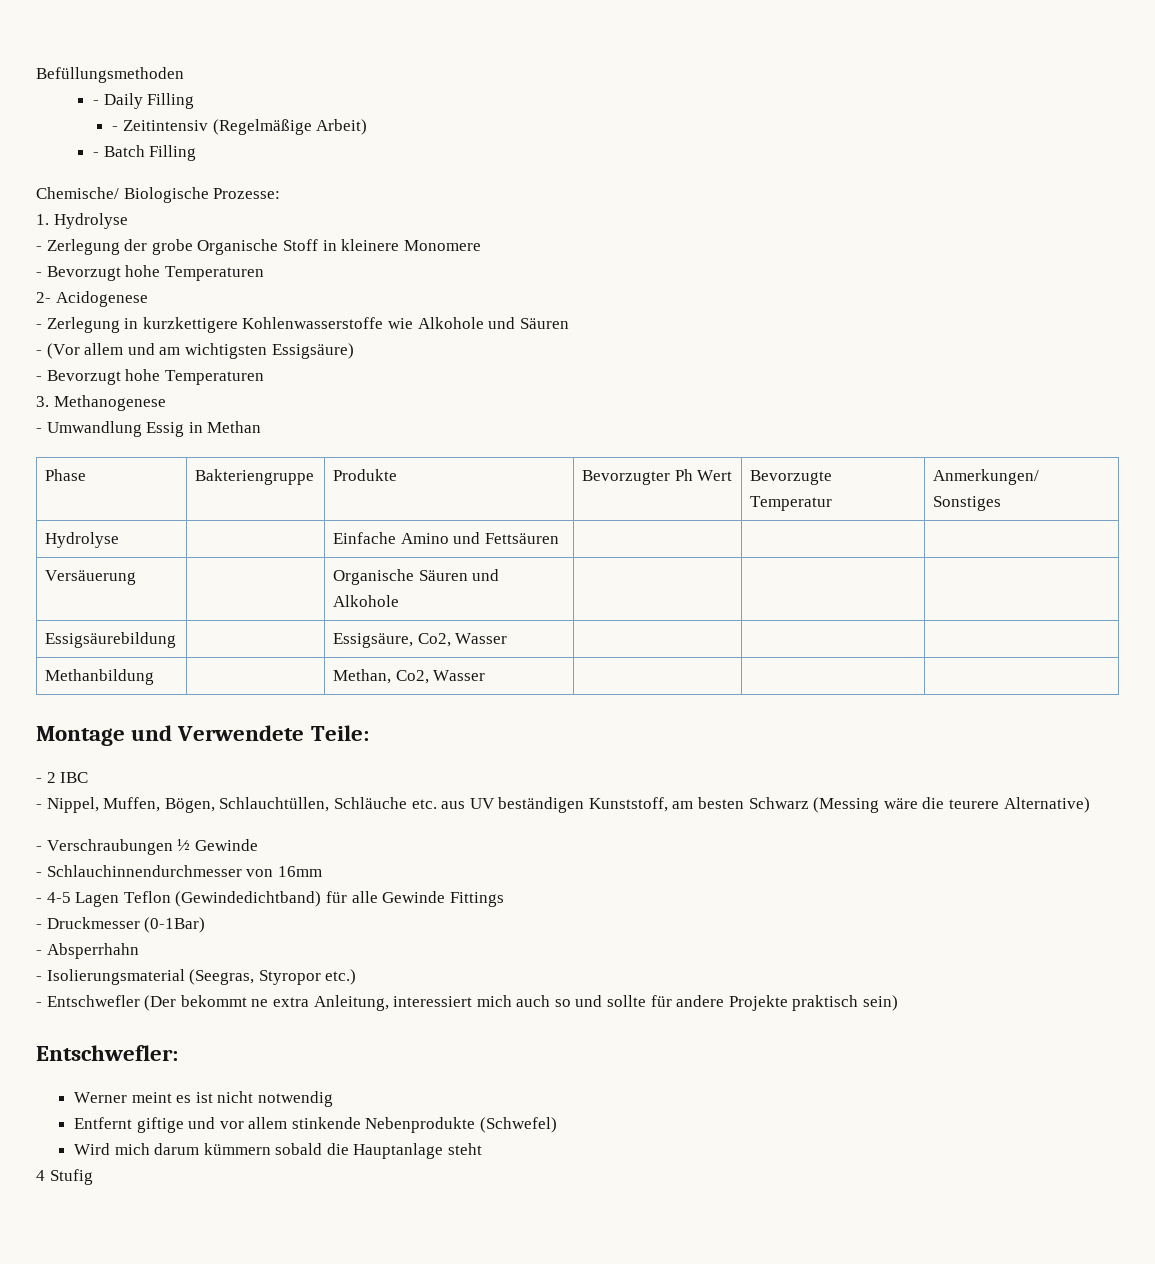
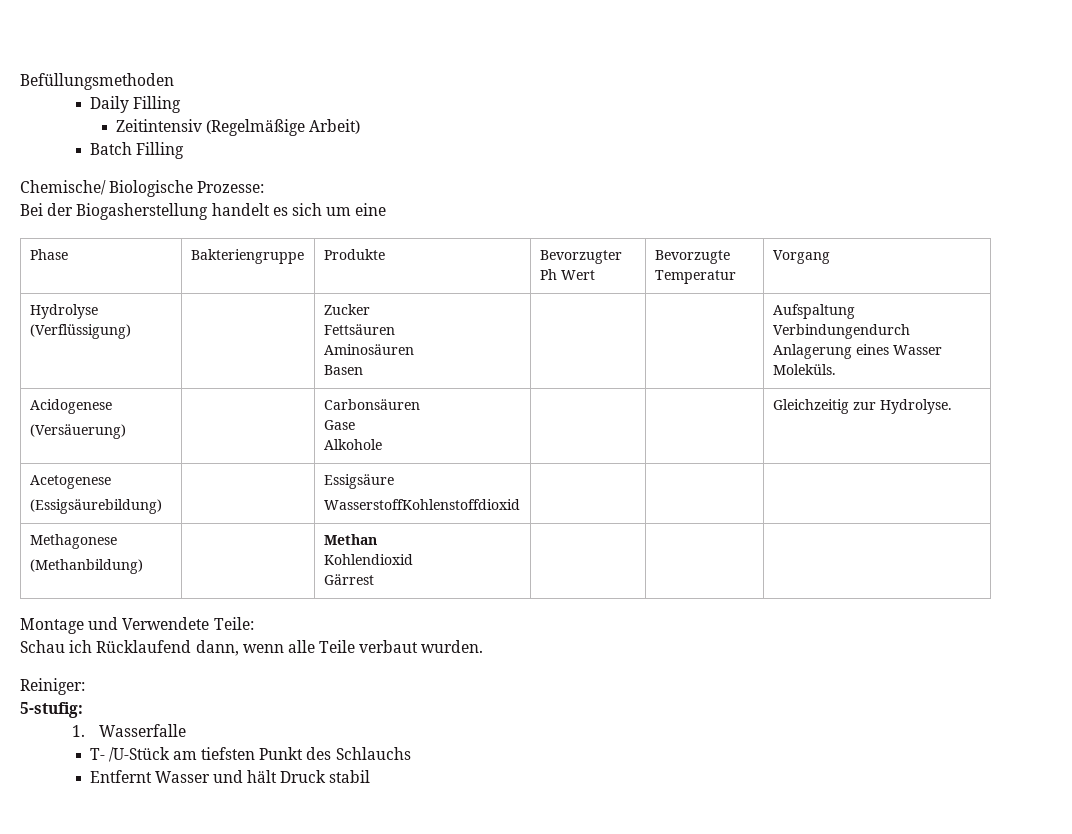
- - Daily Filling
+ Daily Filling
- - Zeitintensiv (Regelmäßige Arbeit)
+ Zeitintensiv (Regelmäßige Arbeit)
- - Batch Filling
+ Batch Filling
- 1. Hydrolyse
- - Zerlegung der grobe Organische Stoff in kleinere Monomere
- - Bevorzugt hohe Temperaturen
- 2- Acidogenese
- - Zerlegung in kurzkettigere Kohlenwasserstoffe wie Alkohole und Säuren
- - (Vor allem und am wichtigsten Essigsäure)
- - Bevorzugt hohe Temperaturen
- 3. Methanogenese
- - Umwandlung Essig in Methan
+ Bei der Biogasherstellung handelt es sich um eine
- Phase | Bakteriengruppe | Produkte | Bevorzugter Ph Wert | Bevorzugte Temperatur | Anmerkungen/ Sonstiges
- Hydrolyse | | Einfache Amino und Fettsäuren | | |
- Versäuerung | | Organische Säuren und Alkohole | | |
- Essigsäurebildung | | Essigsäure, Co2, Wasser | | |
- Methanbildung | | Methan, Co2, Wasser | | |
+ Phase | Bakteriengruppe | Produkte | Bevorzugter Ph Wert | Bevorzugte Temperatur | Vorgang
+ Hydrolyse (Verflüssigung) | | Zucker
+ Fettsäuren
+ Aminosäuren
+ Basen | | | Aufspaltung Verbindungendurch Anlagerung eines Wasser Moleküls.
+ Acidogenese
+ (Versäuerung) | | Carbonsäuren
+ Gase
+ Alkohole | | | Gleichzeitig zur Hydrolyse.
+ Acetogenese
+ (Essigsäurebildung) | | Essigsäure
+ WasserstoffKohlenstoffdioxid | | |
+ Methagonese
+ (Methanbildung) | | Methan
+ Kohlendioxid
+ Gärrest | | |
  Montage und Verwendete Teile:
- - 2 IBC
- - Nippel, Muffen, Bögen, Schlauchtüllen, Schläuche etc. aus UV beständigen Kunststoff, am besten Schwarz (Messing wäre die teurere Alternative)
- - Verschraubungen ½ Gewinde
- - Schlauchinnendurchmesser von 16mm
- - 4-5 Lagen Teflon (Gewindedichtband) für alle Gewinde Fittings
- - Druckmesser (0-1Bar)
- - Absperrhahn
- - Isolierungsmaterial (Seegras, Styropor etc.)
- - Entschwefler (Der bekommt ne extra Anleitung, interessiert mich auch so und sollte für andere Projekte praktisch sein)
- Entschwefler:
- Werner meint es ist nicht notwendig
- Entfernt giftige und vor allem stinkende Nebenprodukte (Schwefel)
- Wird mich darum kümmern sobald die Hauptanlage steht
- 4 Stufig
+ Schau ich Rücklaufend dann, wenn alle Teile verbaut wurden.
+ Reiniger:
+ 5-stufig:
+ 1. Wasserfalle
+ T- /U-Stück am tiefsten Punkt des Schlauchs
+ Entfernt Wasser und hält Druck stabil

